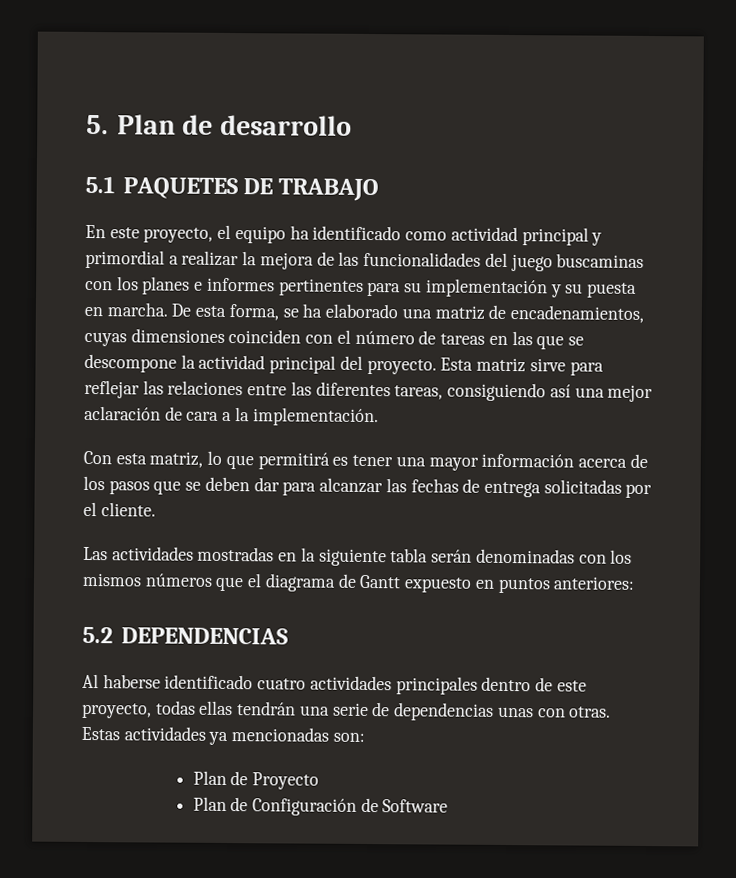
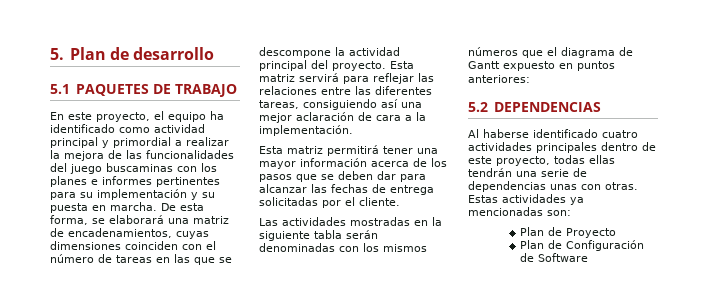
- De esta forma, se ha elaborado una matriz de encadenamientos, cuyas dimensiones coinciden con el número de tareas en las que se descompone la actividad principal del proyecto.
+ De esta forma, se elaborará una matriz de encadenamientos, cuyas dimensiones coinciden con el número de tareas en las que se descompone la actividad principal del proyecto.
- Esta matriz sirve para reflejar las relaciones entre las diferentes tareas, consiguiendo así una mejor aclaración de cara a la implementación.
+ Esta matriz servirá para reflejar las relaciones entre las diferentes tareas, consiguiendo así una mejor aclaración de cara a la implementación.
- Con esta matriz, lo que permitirá es tener una mayor información acerca de los pasos que se deben dar para alcanzar las fechas de entrega solicitadas por el cliente.
+ Esta matriz permitirá tener una mayor información acerca de los pasos que se deben dar para alcanzar las fechas de entrega solicitadas por el cliente.

